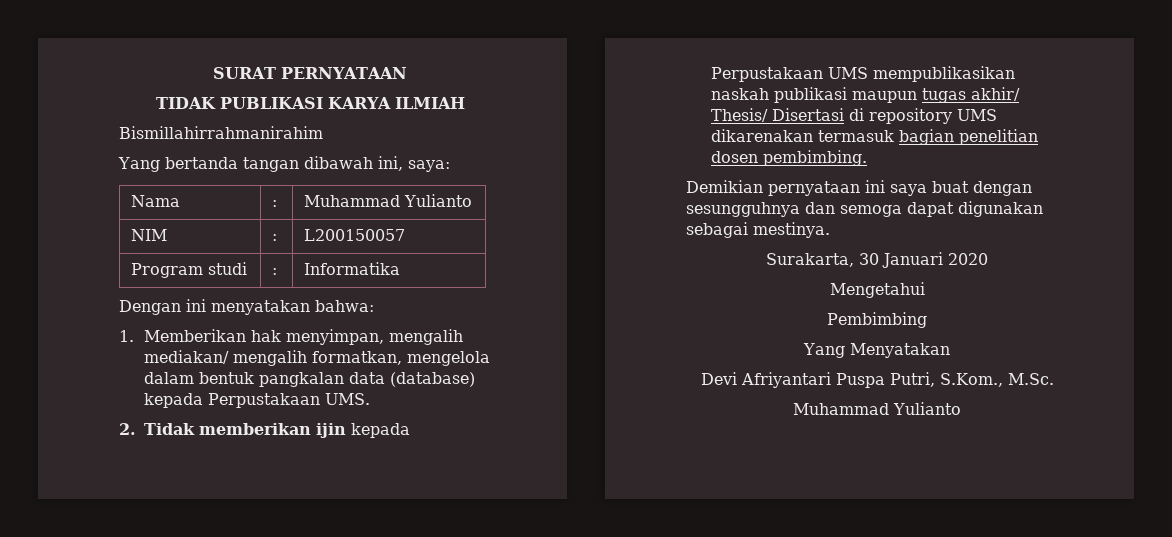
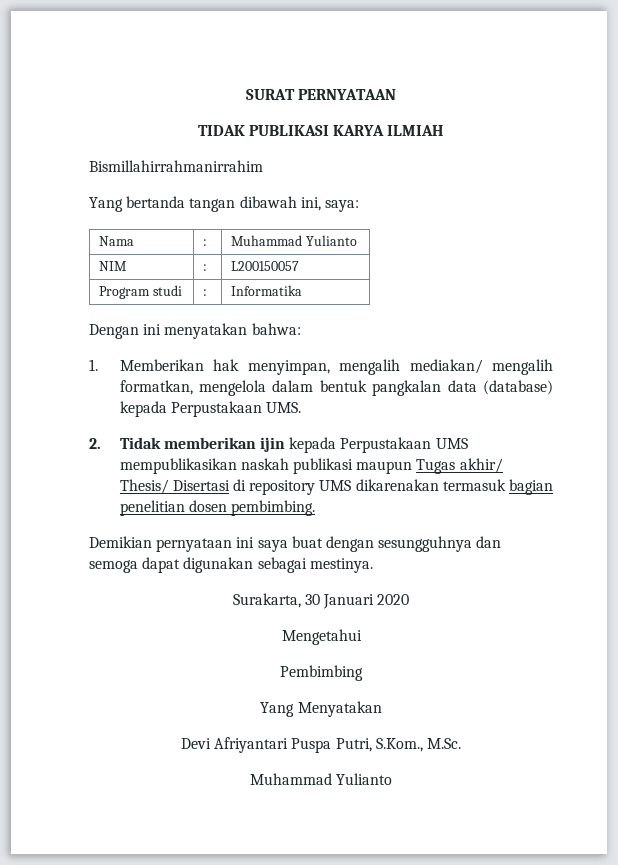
- Bismillahirrahmanirahim
+ Bismillahirrahmanirrahim
- 2. Tidak memberikan ijin kepada Perpustakaan UMS mempublikasikan naskah publikasi maupun tugas akhir/ Thesis/ Disertasi di repository UMS dikarenakan termasuk bagian penelitian dosen pembimbing.
+ 2. Tidak memberikan ijin kepada Perpustakaan UMS mempublikasikan naskah publikasi maupun Tugas akhir/ Thesis/ Disertasi di repository UMS dikarenakan termasuk bagian penelitian dosen pembimbing.

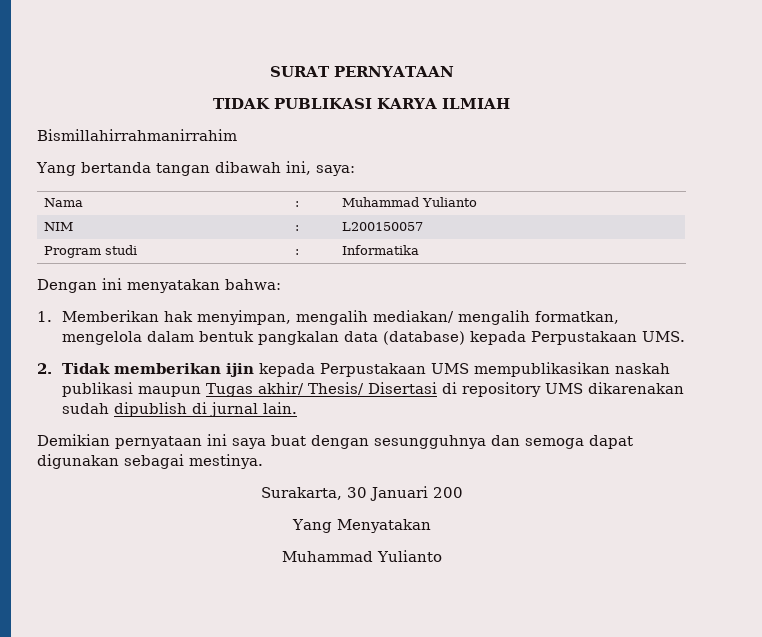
- 2. Tidak memberikan ijin kepada Perpustakaan UMS mempublikasikan naskah publikasi maupun Tugas akhir/ Thesis/ Disertasi di repository UMS dikarenakan termasuk bagian penelitian dosen pembimbing.
+ 2. Tidak memberikan ijin kepada Perpustakaan UMS mempublikasikan naskah publikasi maupun Tugas akhir/ Thesis/ Disertasi di repository UMS dikarenakan sudah dipublish di jurnal lain.
- Surakarta, 30 Januari 2020
- Mengetahui
- Pembimbing
+ Surakarta, 30 Januari 200
- Devi Afriyantari Puspa Putri, S.Kom., M.Sc.

